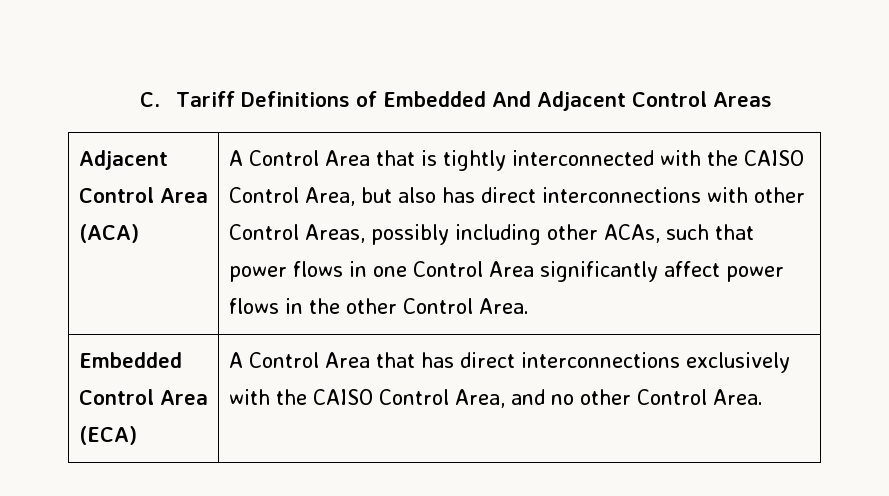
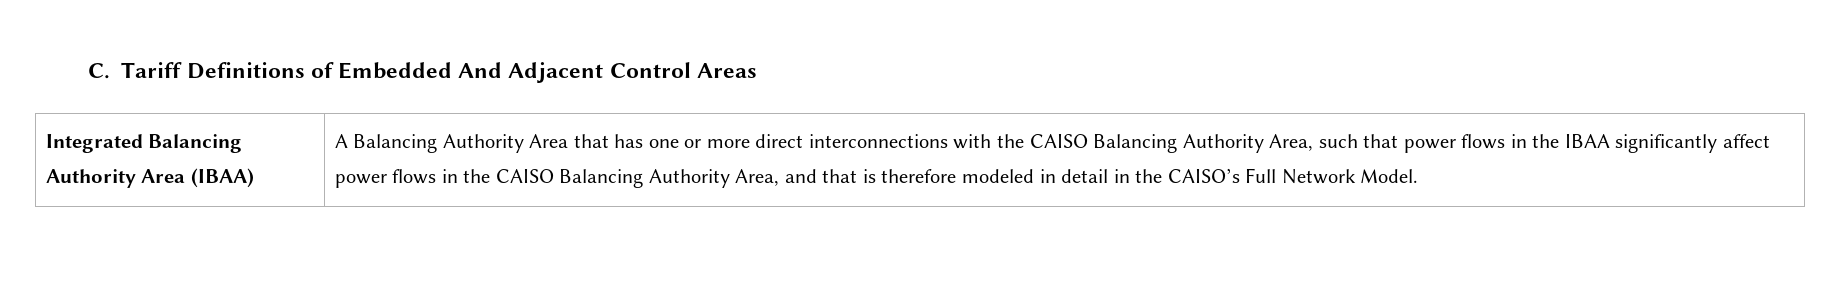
- Adjacent Control Area (ACA) | A Control Area that is tightly interconnected with the CAISO Control Area, but also has direct interconnections with other Control Areas, possibly including other ACAs, such that power flows in one Control Area significantly affect power flows in the other Control Area.
- Embedded Control Area (ECA) | A Control Area that has direct interconnections exclusively with the CAISO Control Area, and no other Control Area.
+ Integrated Balancing Authority Area (IBAA) | A Balancing Authority Area that has one or more direct interconnections with the CAISO Balancing Authority Area, such that power flows in the IBAA significantly affect power flows in the CAISO Balancing Authority Area, and that is therefore modeled in detail in the CAISO’s Full Network Model.

